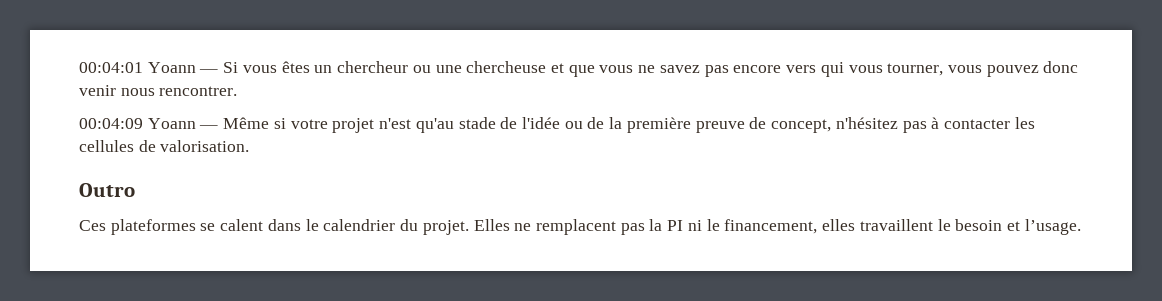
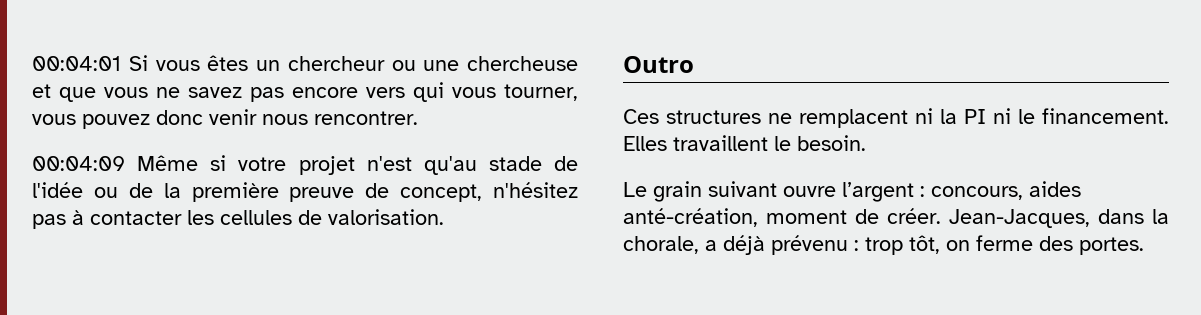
- 00:04:01 Yoann — Si vous êtes un chercheur ou une chercheuse et que vous ne savez pas encore vers qui vous tourner, vous pouvez donc venir nous rencontrer.
+ 00:04:01 Si vous êtes un chercheur ou une chercheuse et que vous ne savez pas encore vers qui vous tourner, vous pouvez donc venir nous rencontrer.
- 00:04:09 Yoann — Même si votre projet n'est qu'au stade de l'idée ou de la première preuve de concept, n'hésitez pas à contacter les cellules de valorisation.
+ 00:04:09 Même si votre projet n'est qu'au stade de l'idée ou de la première preuve de concept, n'hésitez pas à contacter les cellules de valorisation.
- Ces plateformes se calent dans le calendrier du projet. Elles ne remplacent pas la PI ni le financement, elles travaillent le besoin et l’usage.
+ Ces structures ne remplacent ni la PI ni le financement. Elles travaillent le besoin.
+ Le grain suivant ouvre l’argent : concours, aides anté-création, moment de créer. Jean-Jacques, dans la chorale, a déjà prévenu : trop tôt, on ferme des portes.

